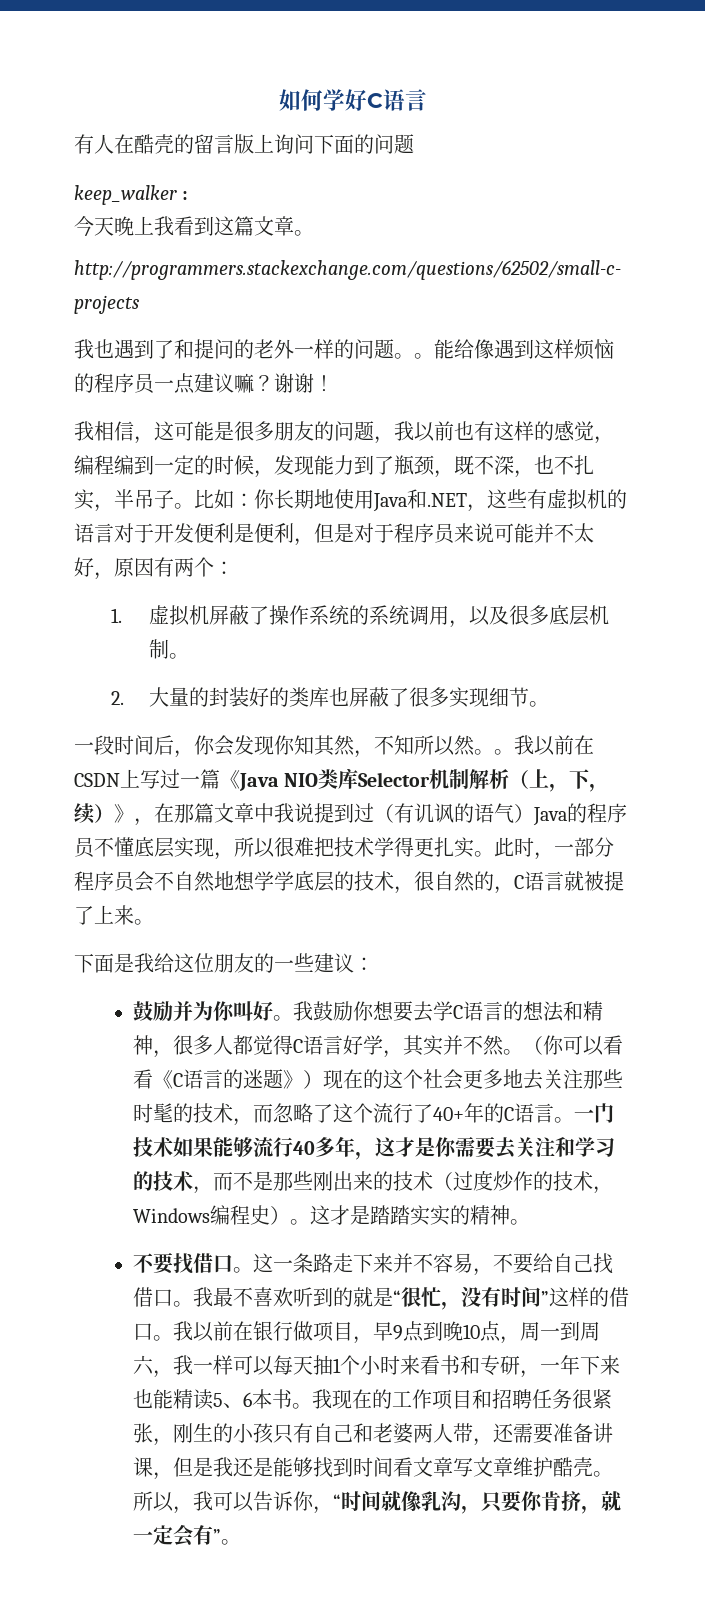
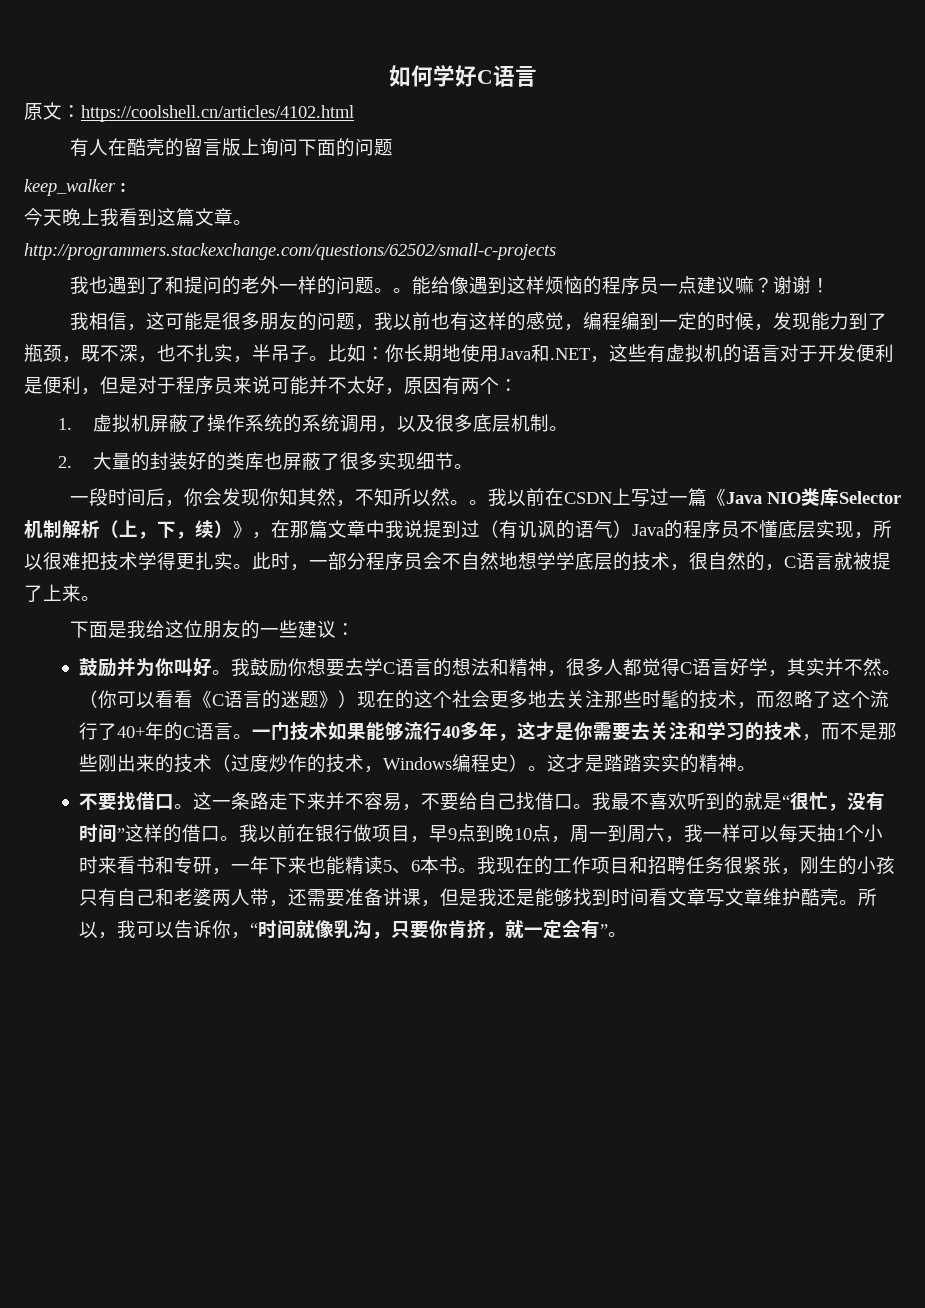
+ 原文：https://coolshell.cn/articles/4102.html

